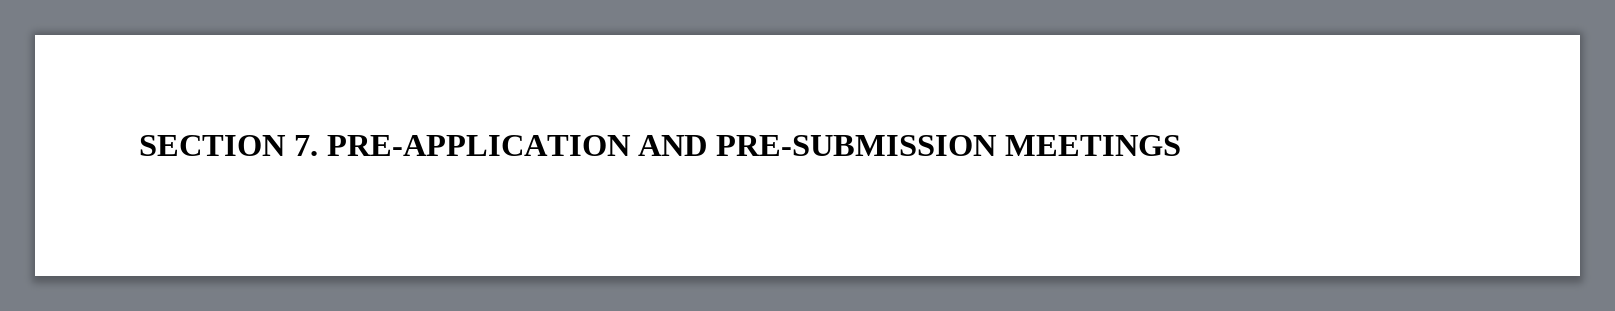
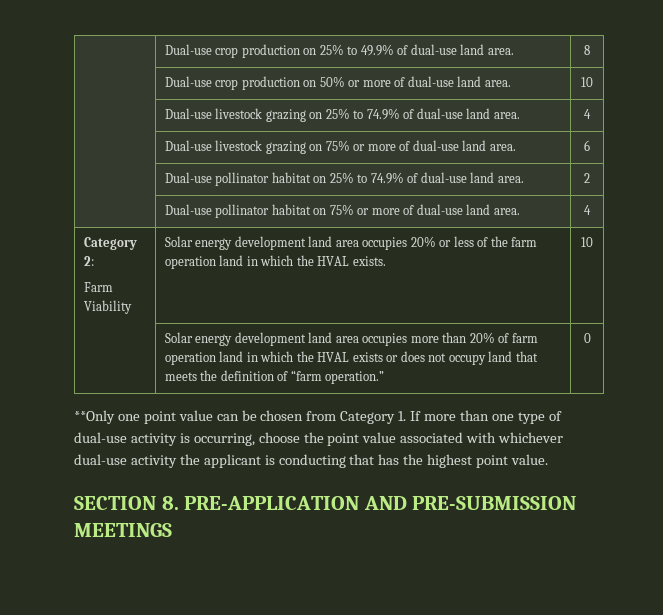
- SECTION 7. PRE-APPLICATION AND PRE-SUBMISSION MEETINGS
+ | Dual-use crop production on 25% to 49.9% of dual-use land area. | 8
+ | Dual-use crop production on 50% or more of dual-use land area. | 10
+ | Dual-use livestock grazing on 25% to 74.9% of dual-use land area. | 4
+ | Dual-use livestock grazing on 75% or more of dual-use land area. | 6
+ | Dual-use pollinator habitat on 25% to 74.9% of dual-use land area. | 2
+ | Dual-use pollinator habitat on 75% or more of dual-use land area. | 4
+ Category 2:
+ Farm Viability | Solar energy development land area occupies 20% or less of the farm operation land in which the HVAL exists. | 10
+ | Solar energy development land area occupies more than 20% of farm operation land in which the HVAL exists or does not occupy land that meets the definition of “farm operation.” | 0
+ **Only one point value can be chosen from Category 1. If more than one type of dual-use activity is occurring, choose the point value associated with whichever dual-use activity the applicant is conducting that has the highest point value.
+ SECTION 8. PRE-APPLICATION AND PRE-SUBMISSION MEETINGS

